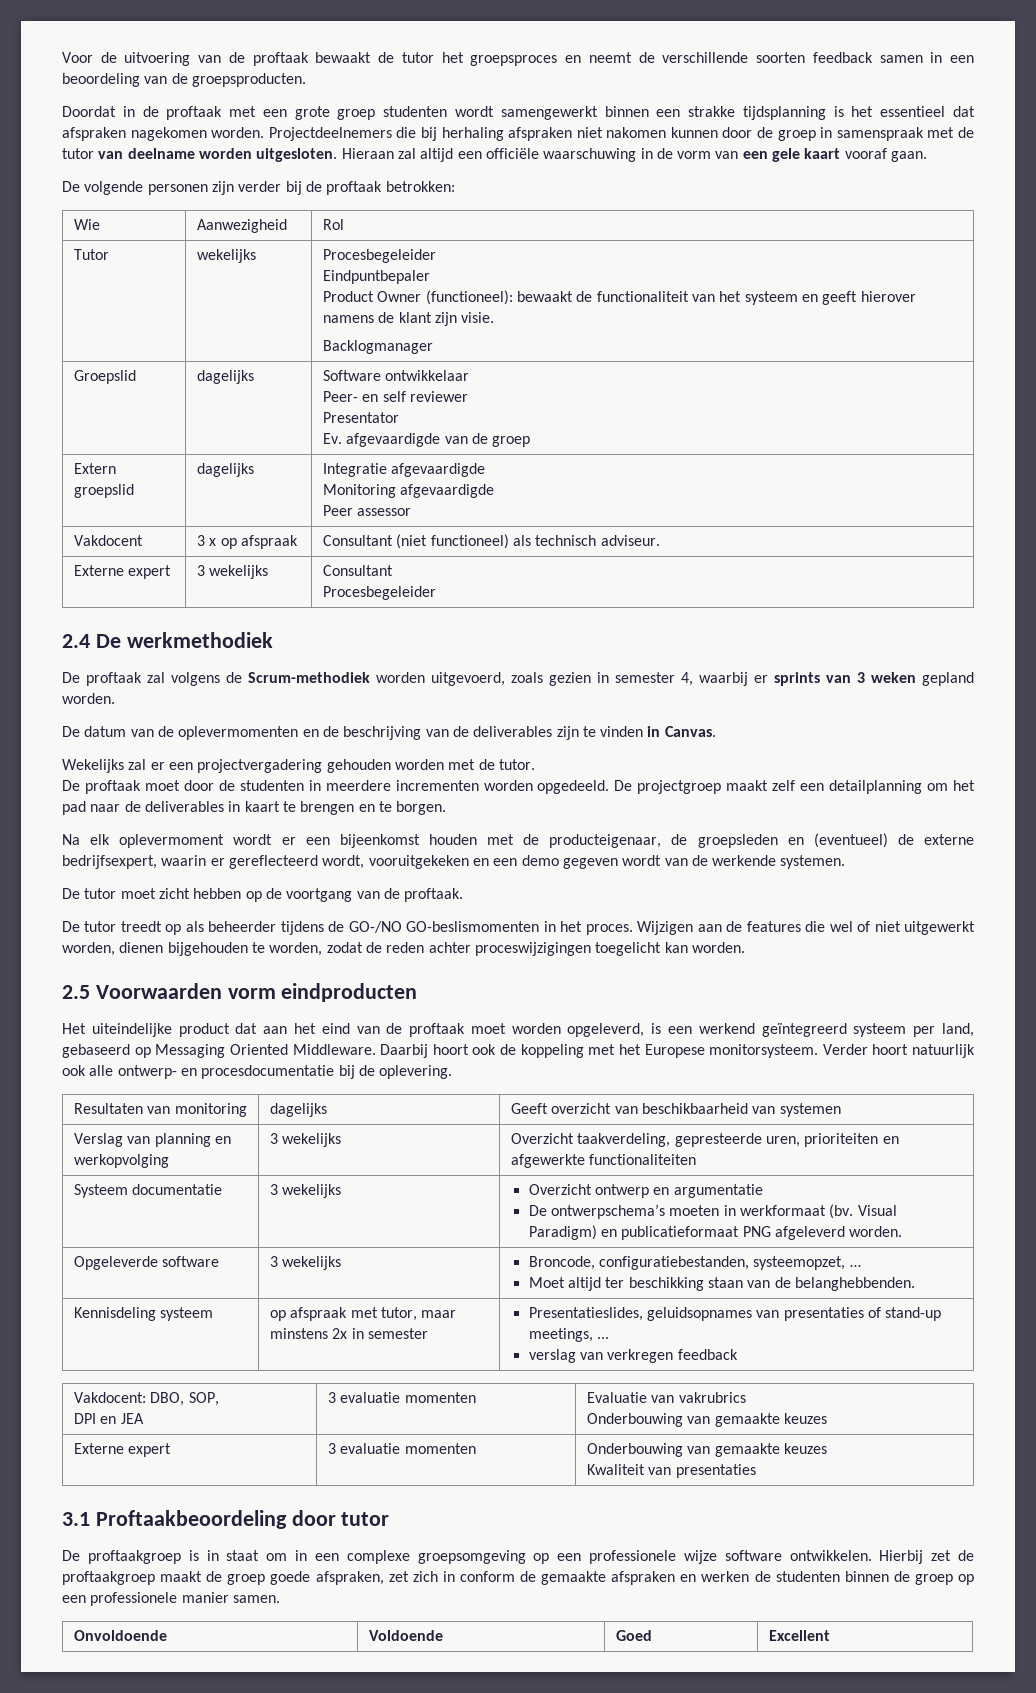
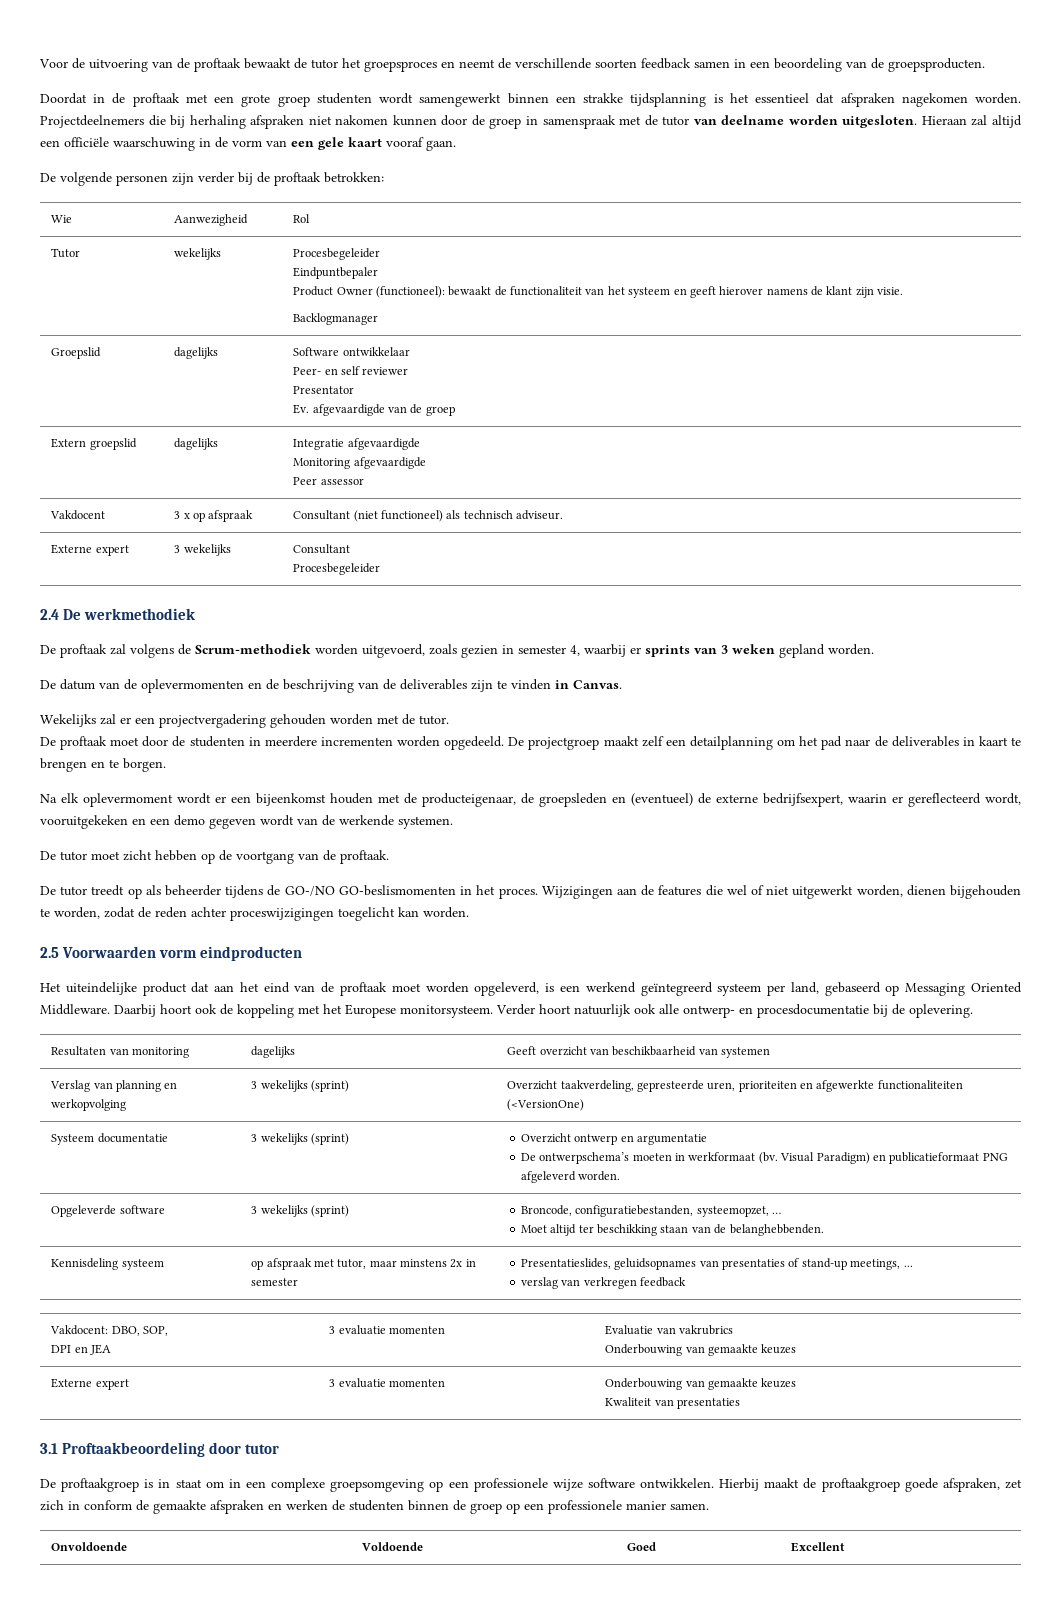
- Wijzigen aan de features die wel of niet uitgewerkt worden, dienen bijgehouden te worden, zodat de reden achter proceswijzigingen toegelicht kan worden.
+ Wijzigingen aan de features die wel of niet uitgewerkt worden, dienen bijgehouden te worden, zodat de reden achter proceswijzigingen toegelicht kan worden.
- Verslag van planning en werkopvolging | 3 wekelijks | Overzicht taakverdeling, gepresteerde uren, prioriteiten en afgewerkte functionaliteiten
+ Verslag van planning en werkopvolging | 3 wekelijks (sprint) | Overzicht taakverdeling, gepresteerde uren, prioriteiten en afgewerkte functionaliteiten (<VersionOne)
- Systeem documentatie | 3 wekelijks | Overzicht ontwerp en argumentatie
+ Systeem documentatie | 3 wekelijks (sprint) | Overzicht ontwerp en argumentatie
- Opgeleverde software | 3 wekelijks | Broncode, configuratiebestanden, systeemopzet, …
+ Opgeleverde software | 3 wekelijks (sprint) | Broncode, configuratiebestanden, systeemopzet, …
- Hierbij zet de proftaakgroep maakt de groep goede afspraken, zet zich in conform de gemaakte afspraken en werken de studenten binnen de groep op een professionele manier samen.
+ Hierbij maakt de proftaakgroep goede afspraken, zet zich in conform de gemaakte afspraken en werken de studenten binnen de groep op een professionele manier samen.

